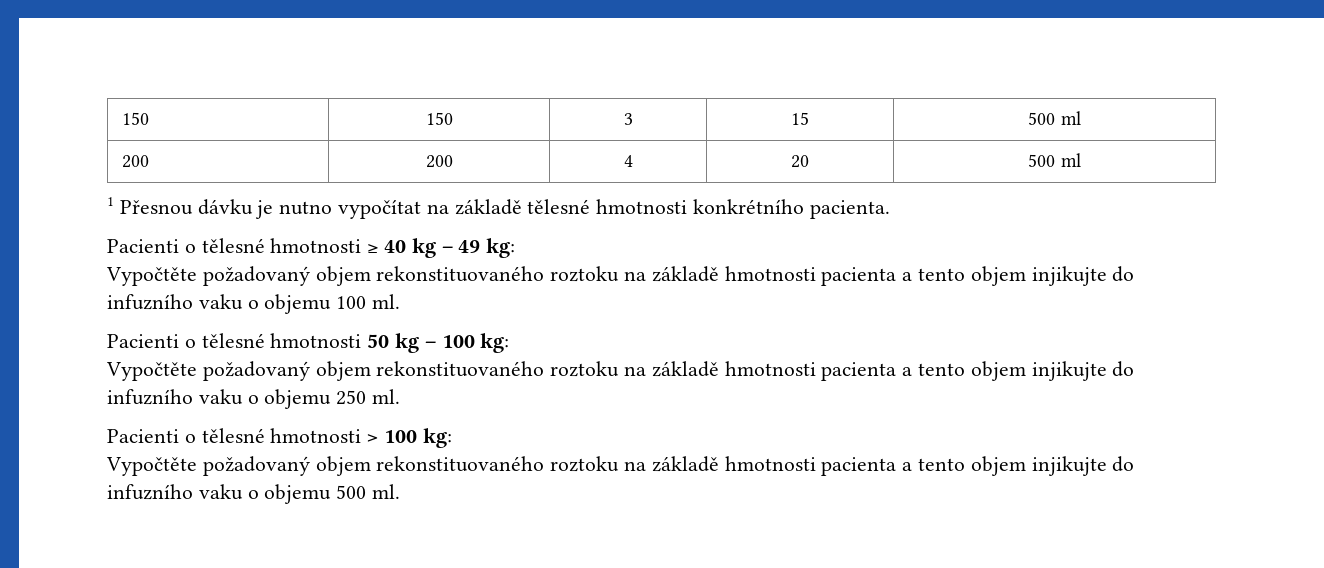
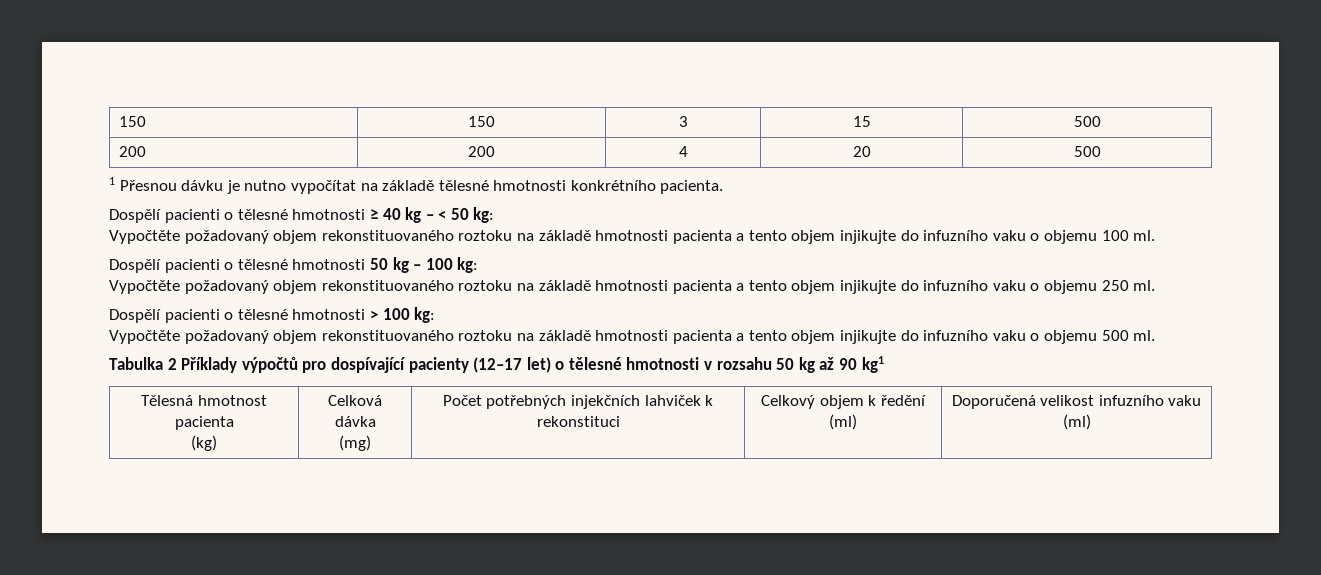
- 150 | 150 | 3 | 15 | 500 ml
+ 150 | 150 | 3 | 15 | 500
- 200 | 200 | 4 | 20 | 500 ml
+ 200 | 200 | 4 | 20 | 500
- Pacienti o tělesné hmotnosti ≥ 40 kg – 49 kg:
+ Dospělí pacienti o tělesné hmotnosti ≥ 40 kg – < 50 kg:
- Pacienti o tělesné hmotnosti 50 kg – 100 kg:
+ Dospělí pacienti o tělesné hmotnosti 50 kg – 100 kg:
- Pacienti o tělesné hmotnosti > 100 kg:
+ Dospělí pacienti o tělesné hmotnosti > 100 kg:
+ Tabulka 2 Příklady výpočtů pro dospívající pacienty (12–17 let) o tělesné hmotnosti v rozsahu 50 kg až 90 kg1
+ Tělesná hmotnost pacienta
+ (kg) | Celková dávka
+ (mg) | Počet potřebných injekčních lahviček k rekonstituci | Celkový objem k ředění (ml) | Doporučená velikost infuzního vaku (ml)

